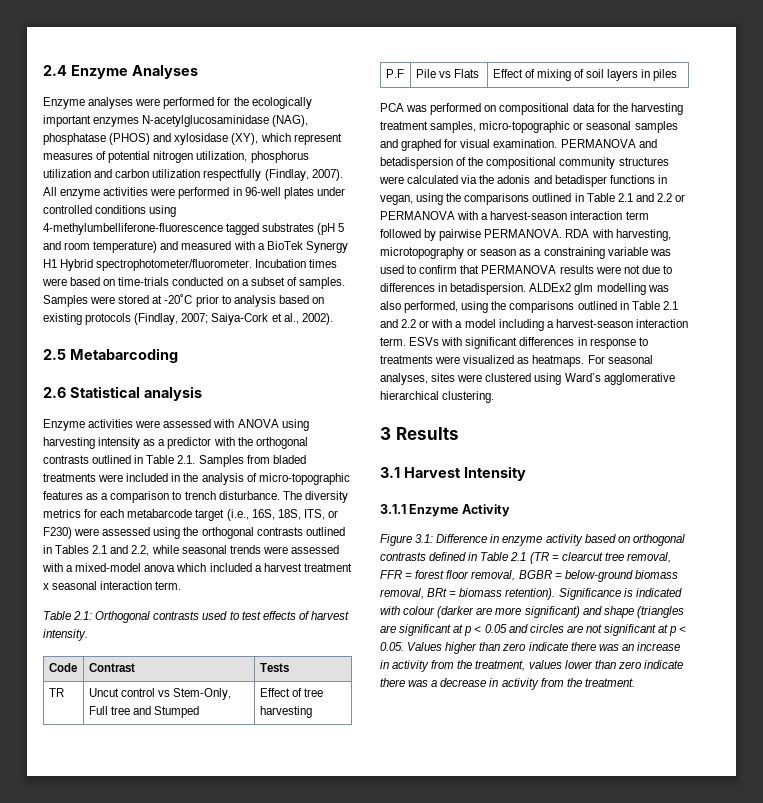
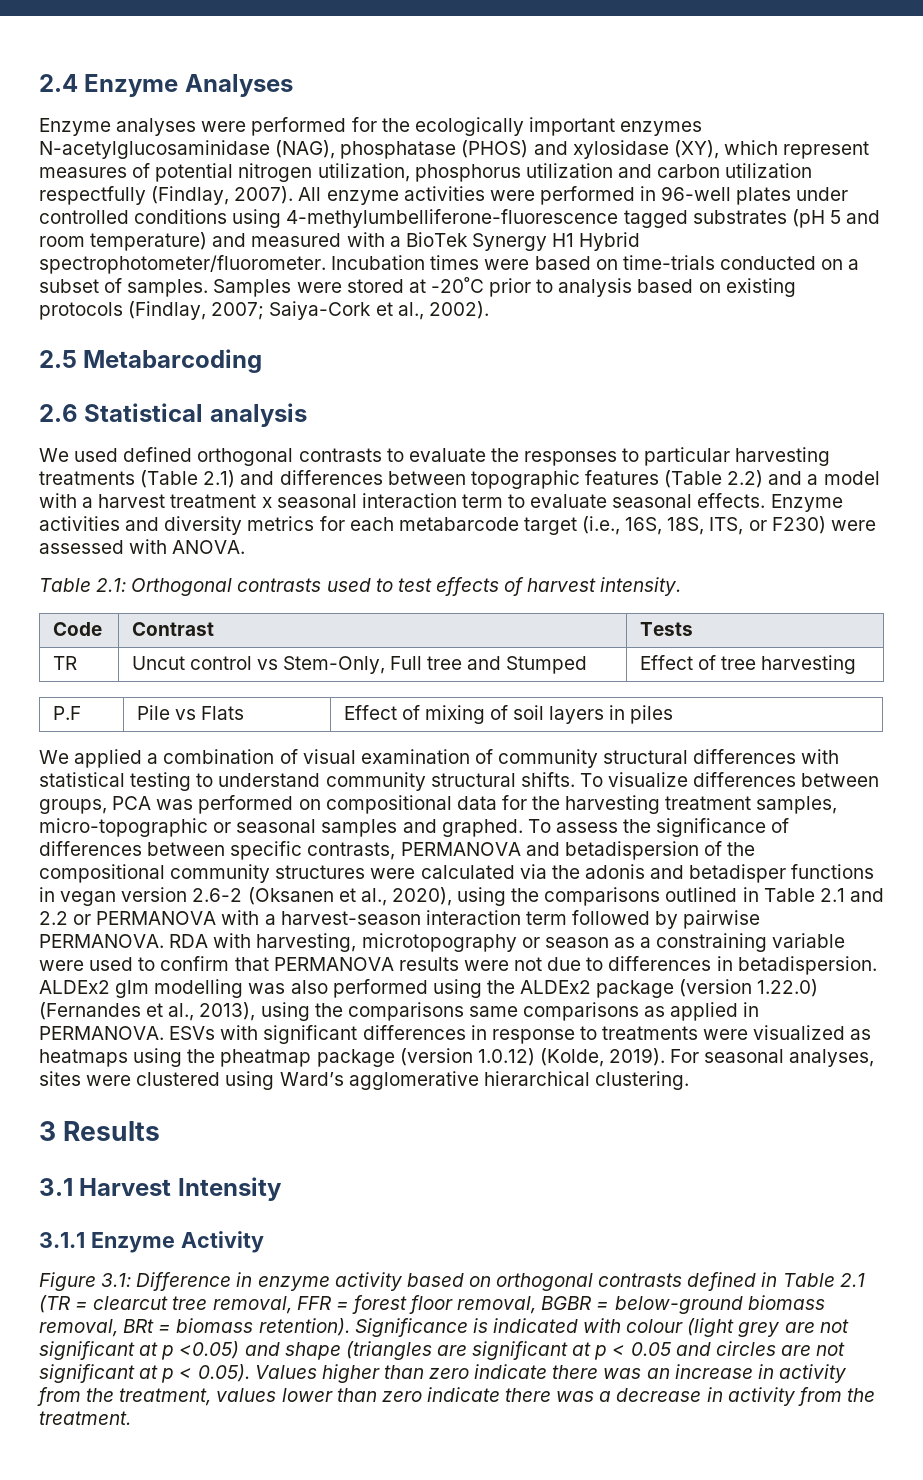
- Enzyme activities were assessed with ANOVA using harvesting intensity as a predictor with the orthogonal contrasts outlined in Table 2.1. Samples from bladed treatments were included in the analysis of micro-topographic features as a comparison to trench disturbance. The diversity metrics for each metabarcode target (i.e., 16S, 18S, ITS, or F230) were assessed using the orthogonal contrasts outlined in Tables 2.1 and 2.2, while seasonal trends were assessed with a mixed-model anova which included a harvest treatment x seasonal interaction term.
+ We used defined orthogonal contrasts to evaluate the responses to particular harvesting treatments (Table 2.1) and differences between topographic features (Table 2.2) and a model with a harvest treatment x seasonal interaction term to evaluate seasonal effects. Enzyme activities and diversity metrics for each metabarcode target (i.e., 16S, 18S, ITS, or F230) were assessed with ANOVA.
- PCA was performed on compositional data for the harvesting treatment samples, micro-topographic or seasonal samples and graphed for visual examination. PERMANOVA and betadispersion of the compositional community structures were calculated via the adonis and betadisper functions in vegan, using the comparisons outlined in Table 2.1 and 2.2 or PERMANOVA with a harvest-season interaction term followed by pairwise PERMANOVA.
+ We applied a combination of visual examination of community structural differences with statistical testing to understand community structural shifts. To visualize differences between groups, PCA was performed on compositional data for the harvesting treatment samples, micro-topographic or seasonal samples and graphed. To assess the significance of differences between specific contrasts, PERMANOVA and betadispersion of the compositional community structures were calculated via the adonis and betadisper functions in vegan version 2.6-2 (Oksanen et al., 2020), using the comparisons outlined in Table 2.1 and 2.2 or PERMANOVA with a harvest-season interaction term followed by pairwise PERMANOVA.
- RDA with harvesting, microtopography or season as a constraining variable was used to confirm that PERMANOVA results were not due to differences in betadispersion.
+ RDA with harvesting, microtopography or season as a constraining variable were used to confirm that PERMANOVA results were not due to differences in betadispersion.
- ALDEx2 glm modelling was also performed, using the comparisons outlined in Table 2.1 and 2.2 or with a model including a harvest-season interaction term.
+ ALDEx2 glm modelling was also performed using the ALDEx2 package (version 1.22.0) (Fernandes et al., 2013), using the comparisons same comparisons as applied in PERMANOVA.
- ESVs with significant differences in response to treatments were visualized as heatmaps.
+ ESVs with significant differences in response to treatments were visualized as heatmaps using the pheatmap package (version 1.0.12) (Kolde, 2019).
- Significance is indicated with colour (darker are more significant) and shape (triangles are significant at p < 0.05 and circles are not significant at p < 0.05. Values higher than zero indicate there was an increase in activity from the treatment, values lower than zero indicate there was a decrease in activity from the treatment.
+ Significance is indicated with colour (light grey are not significant at p <0.05) and shape (triangles are significant at p < 0.05 and circles are not significant at p < 0.05). Values higher than zero indicate there was an increase in activity from the treatment, values lower than zero indicate there was a decrease in activity from the treatment.

